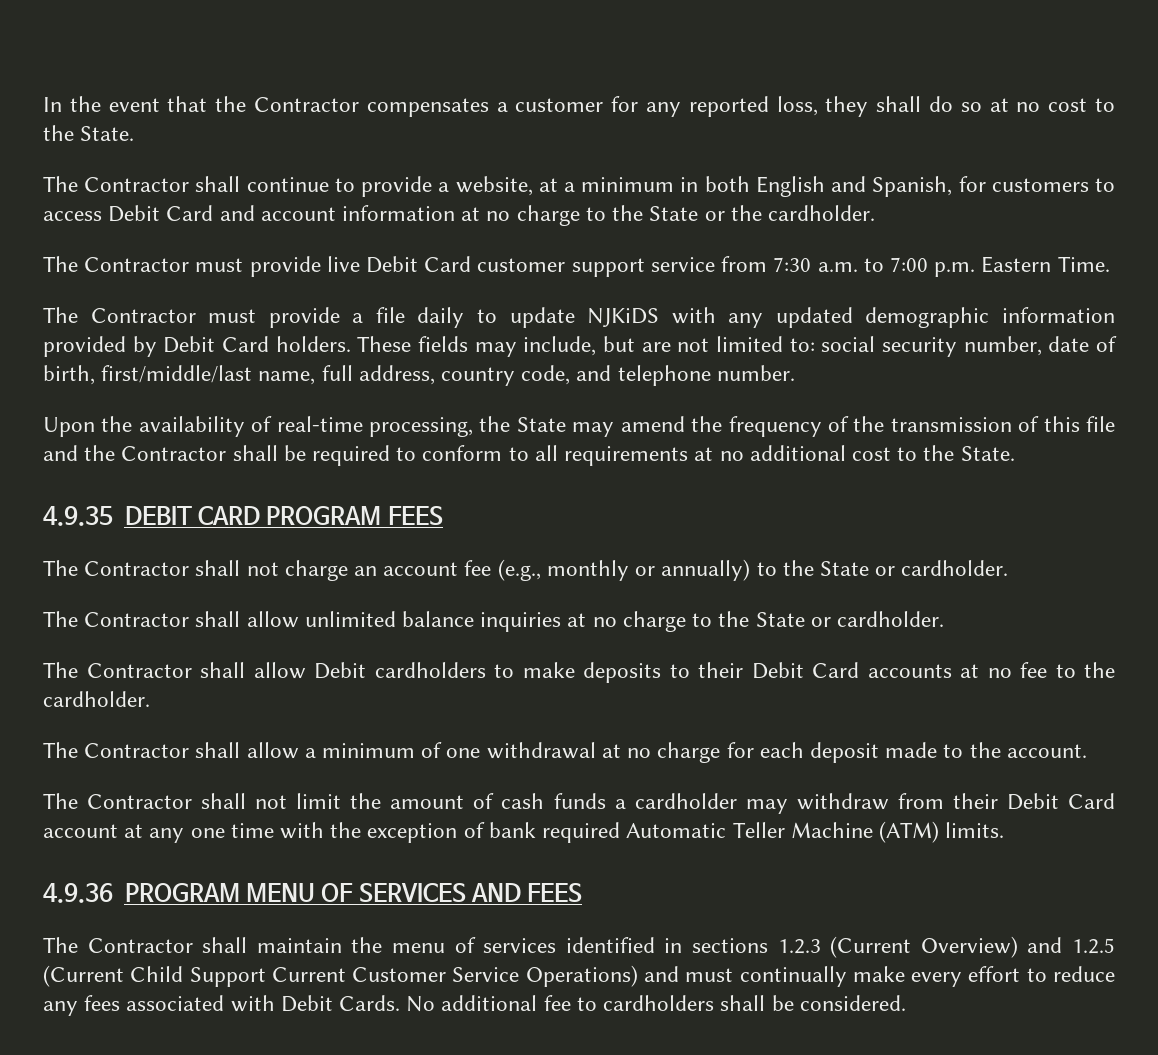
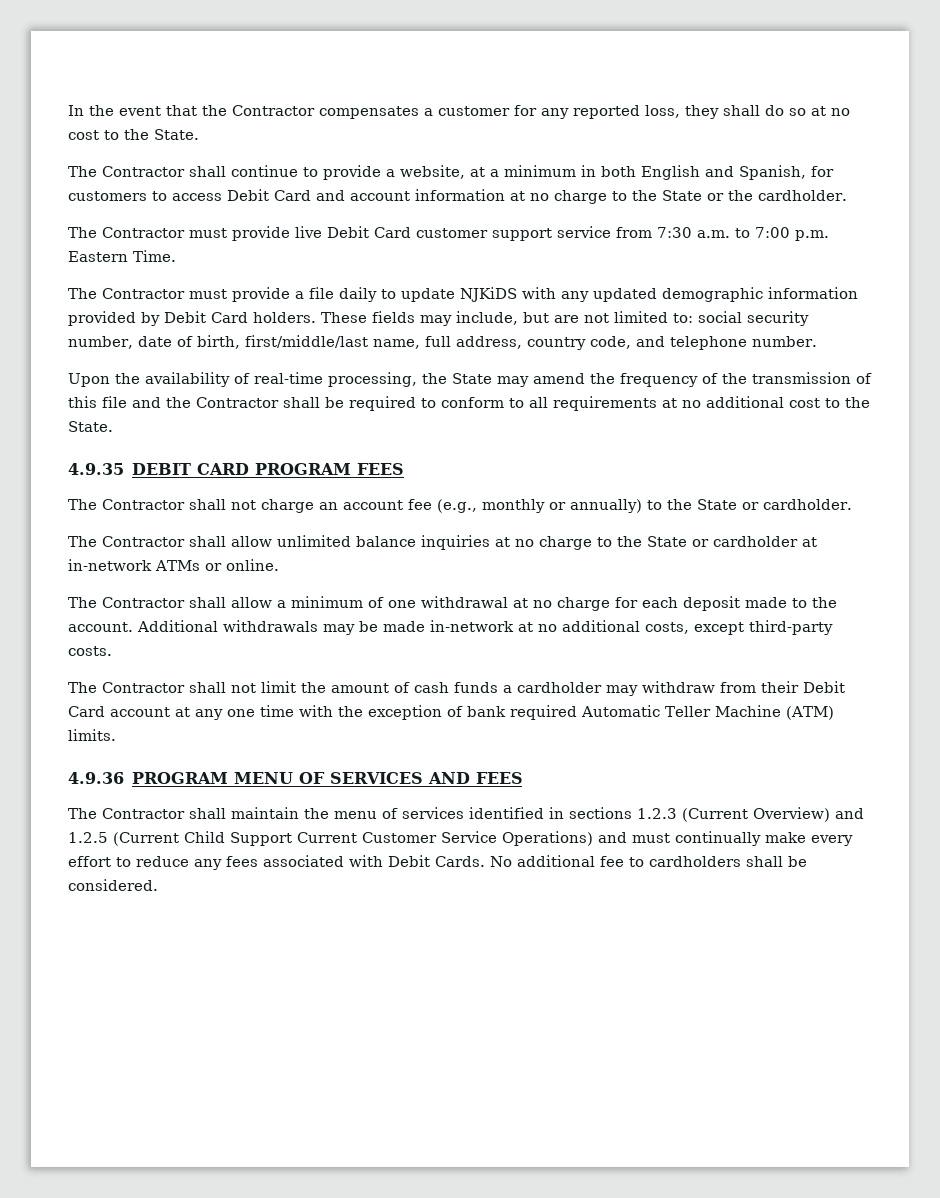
- The Contractor shall allow unlimited balance inquiries at no charge to the State or cardholder.
- The Contractor shall allow Debit cardholders to make deposits to their Debit Card accounts at no fee to the cardholder.
+ The Contractor shall allow unlimited balance inquiries at no charge to the State or cardholder at in-network ATMs or online.
+ Additional withdrawals may be made in-network at no additional costs, except third-party costs.

